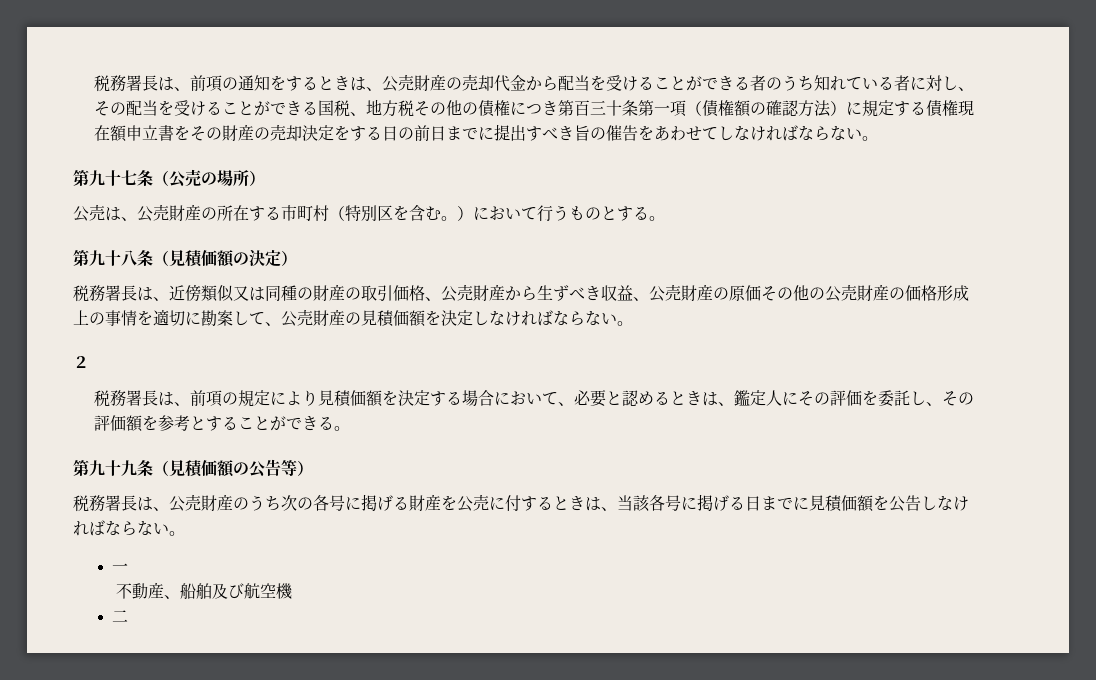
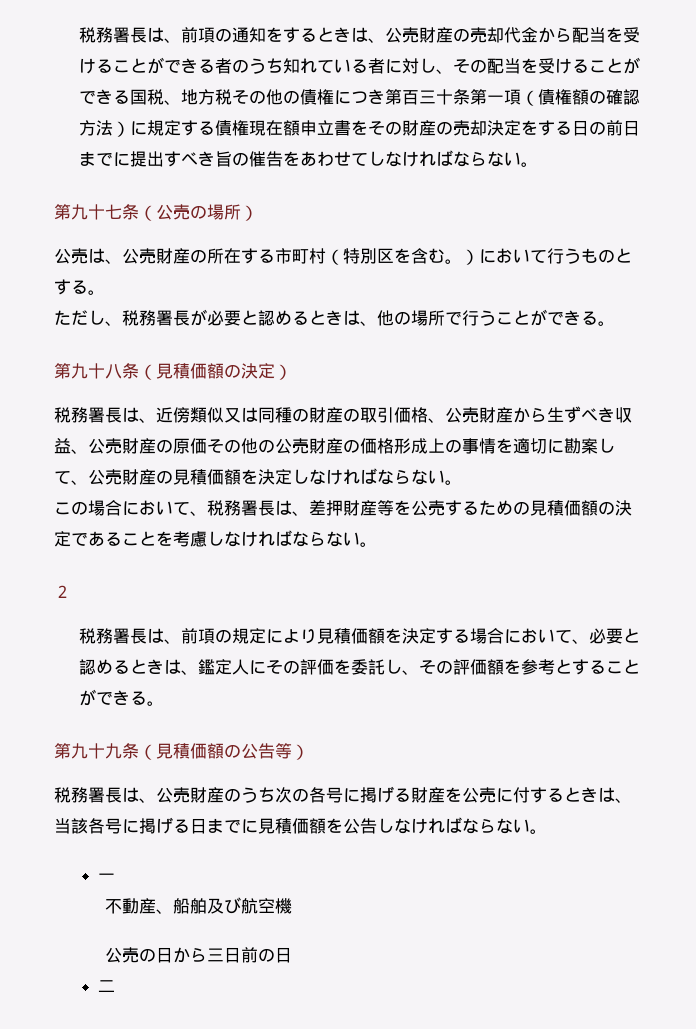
+ ただし、税務署長が必要と認めるときは、他の場所で行うことができる。
+ この場合において、税務署長は、差押財産等を公売するための見積価額の決定であることを考慮しなければならない。
+ 公売の日から三日前の日

